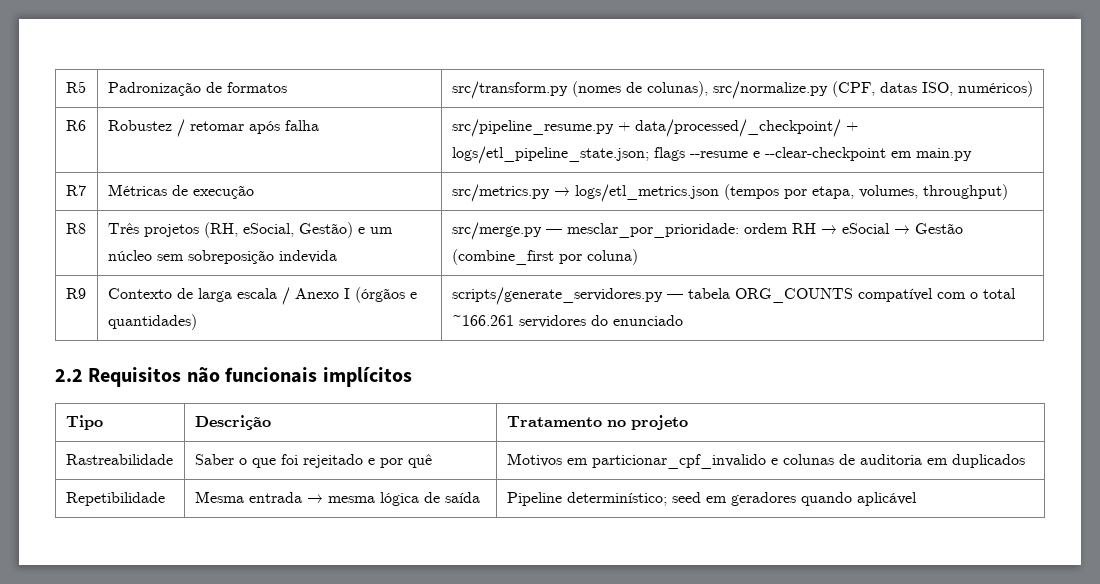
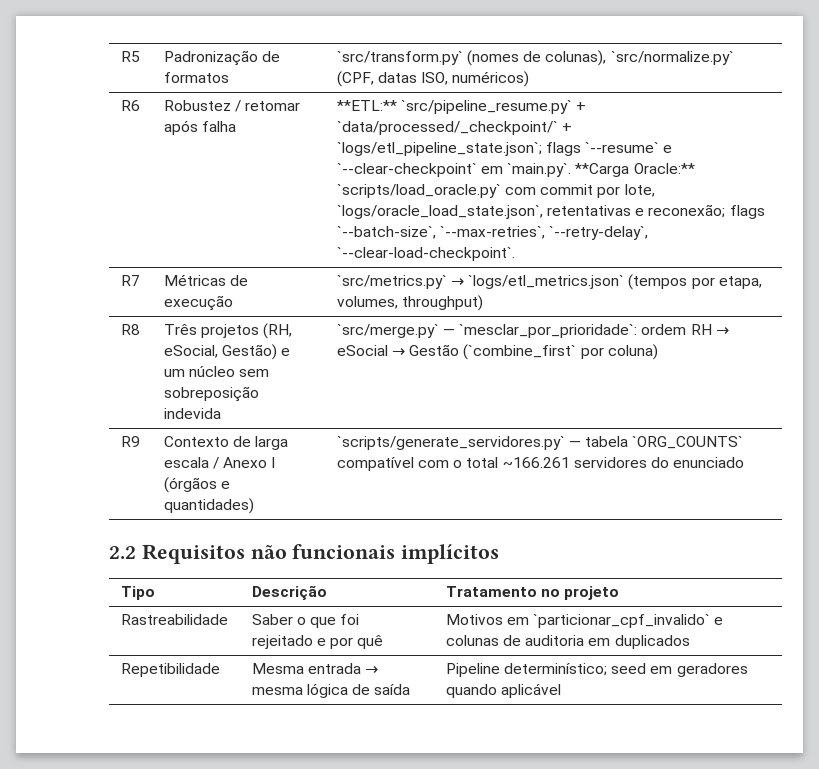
- R5 | Padronização de formatos | src/transform.py (nomes de colunas), src/normalize.py (CPF, datas ISO, numéricos)
+ R5 | Padronização de formatos | `src/transform.py` (nomes de colunas), `src/normalize.py` (CPF, datas ISO, numéricos)
- R6 | Robustez / retomar após falha | src/pipeline_resume.py + data/processed/_checkpoint/ + logs/etl_pipeline_state.json; flags --resume e --clear-checkpoint em main.py
+ R6 | Robustez / retomar após falha | **ETL:** `src/pipeline_resume.py` + `data/processed/_checkpoint/` + `logs/etl_pipeline_state.json`; flags `--resume` e `--clear-checkpoint` em `main.py`. **Carga Oracle:** `scripts/load_oracle.py` com commit por lote, `logs/oracle_load_state.json`, retentativas e reconexão; flags `--batch-size`, `--max-retries`, `--retry-delay`, `--clear-load-checkpoint`.
- R7 | Métricas de execução | src/metrics.py → logs/etl_metrics.json (tempos por etapa, volumes, throughput)
+ R7 | Métricas de execução | `src/metrics.py` → `logs/etl_metrics.json` (tempos por etapa, volumes, throughput)
- R8 | Três projetos (RH, eSocial, Gestão) e um núcleo sem sobreposição indevida | src/merge.py — mesclar_por_prioridade: ordem RH → eSocial → Gestão (combine_first por coluna)
+ R8 | Três projetos (RH, eSocial, Gestão) e um núcleo sem sobreposição indevida | `src/merge.py` — `mesclar_por_prioridade`: ordem RH → eSocial → Gestão (`combine_first` por coluna)
- R9 | Contexto de larga escala / Anexo I (órgãos e quantidades) | scripts/generate_servidores.py — tabela ORG_COUNTS compatível com o total ~166.261 servidores do enunciado
+ R9 | Contexto de larga escala / Anexo I (órgãos e quantidades) | `scripts/generate_servidores.py` — tabela `ORG_COUNTS` compatível com o total ~166.261 servidores do enunciado
- Rastreabilidade | Saber o que foi rejeitado e por quê | Motivos em particionar_cpf_invalido e colunas de auditoria em duplicados
+ Rastreabilidade | Saber o que foi rejeitado e por quê | Motivos em `particionar_cpf_invalido` e colunas de auditoria em duplicados

